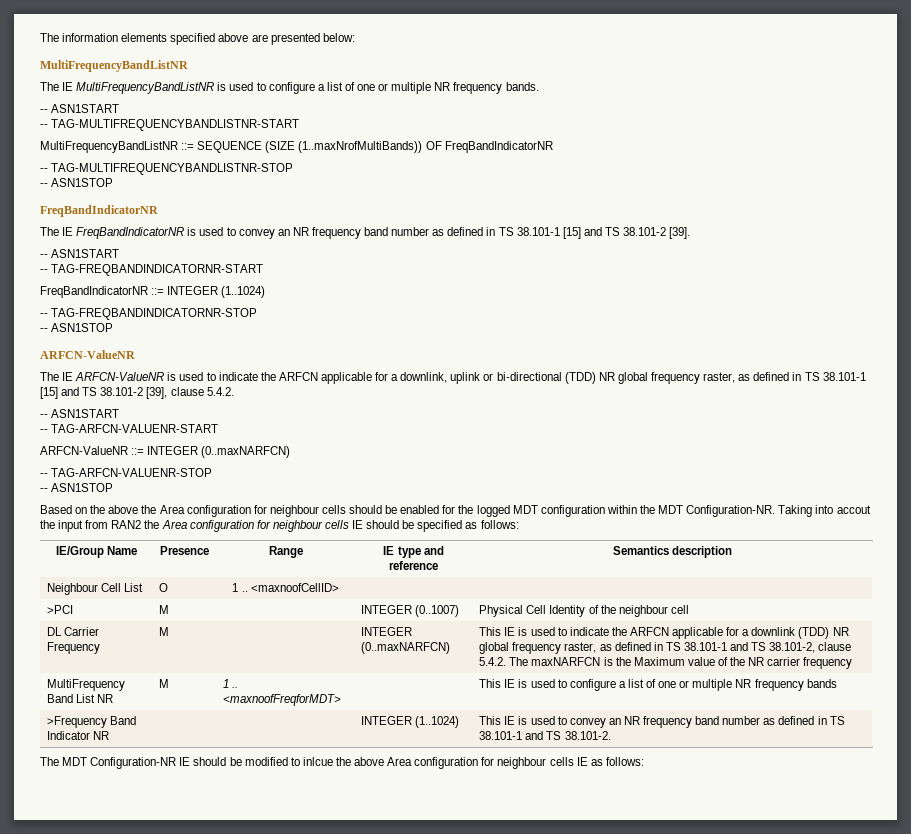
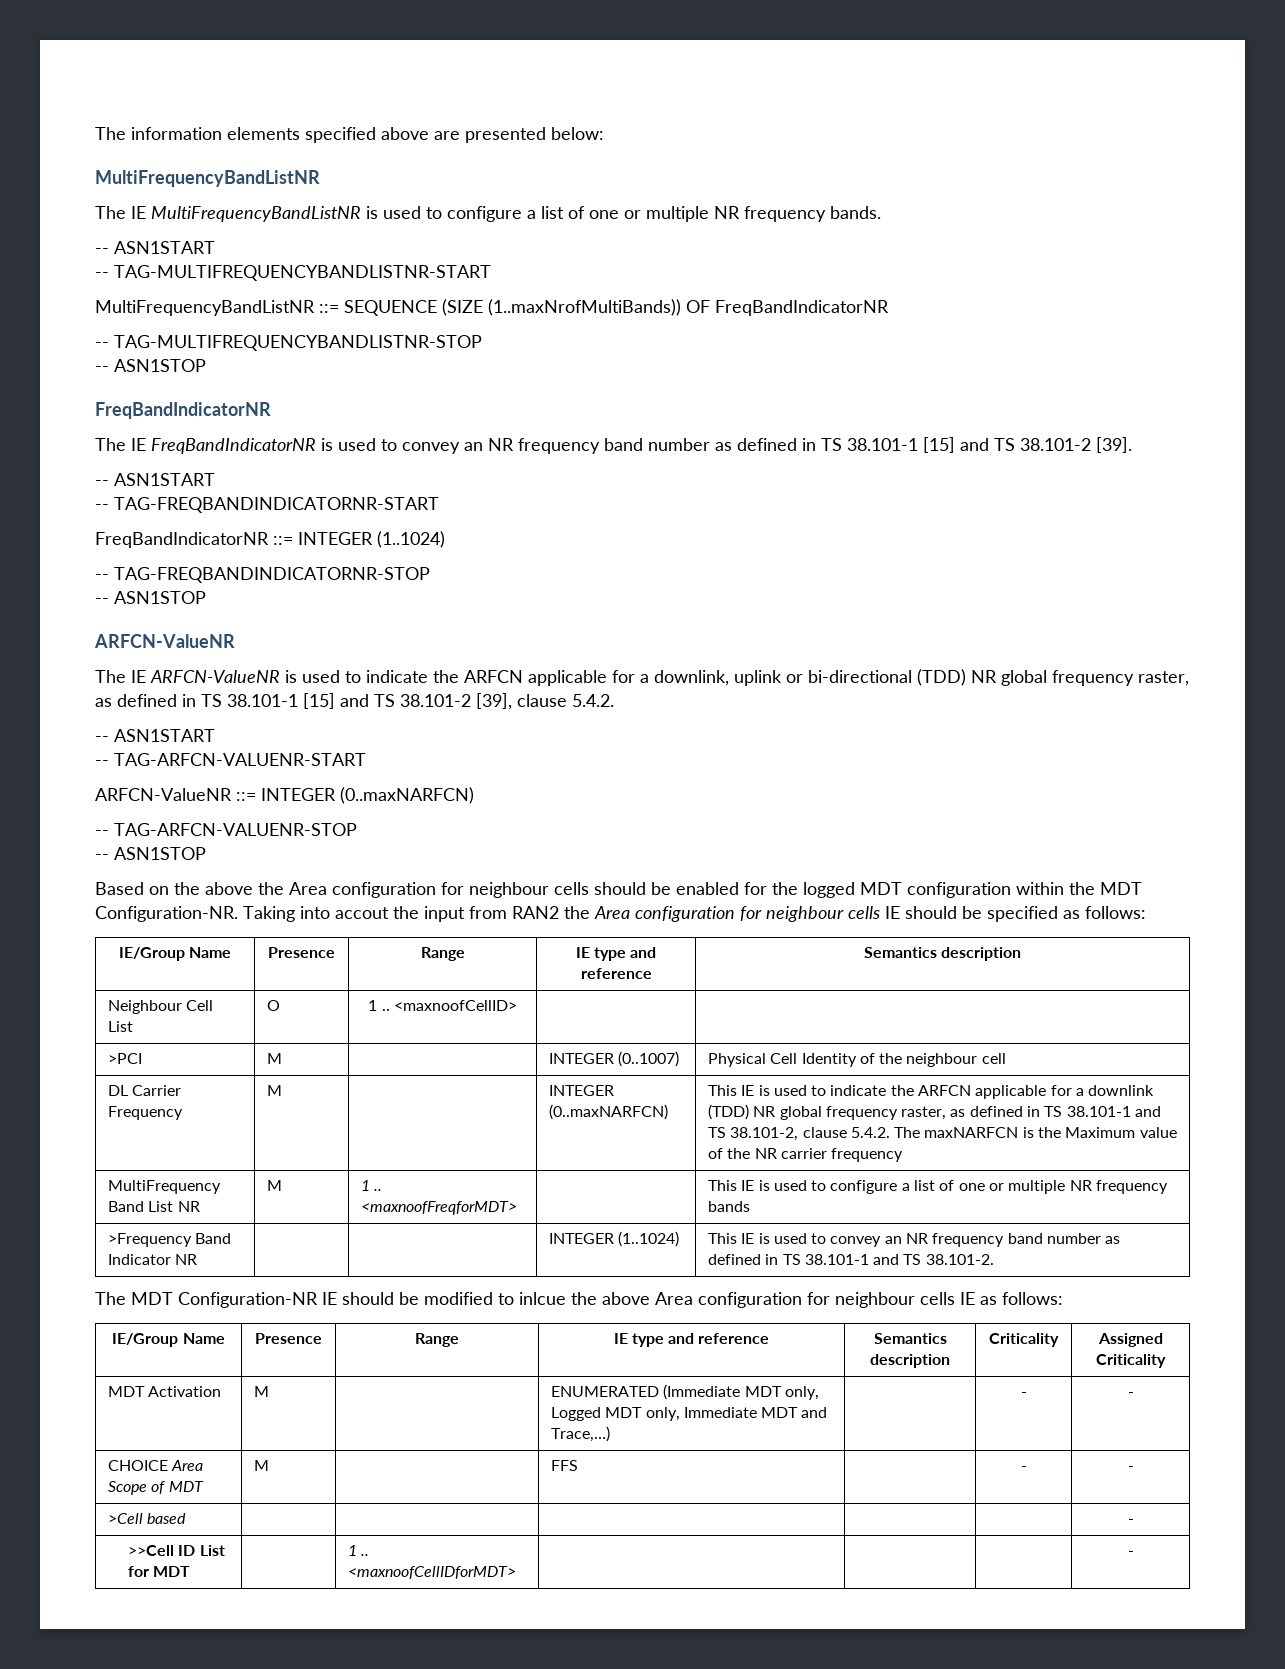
+ IE/Group Name | Presence | Range | IE type and reference | Semantics description | Criticality | Assigned Criticality
+ MDT Activation | M | | ENUMERATED (Immediate MDT only, Logged MDT only, Immediate MDT and Trace,…) | | - | -
+ CHOICE Area Scope of MDT | M | | FFS | | - | -
+ >Cell based | | | | | | -
+ >>Cell ID List for MDT | | 1 .. <maxnoofCellIDforMDT> | | | | -

